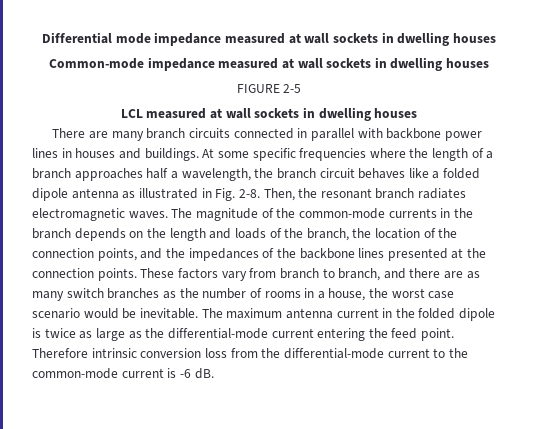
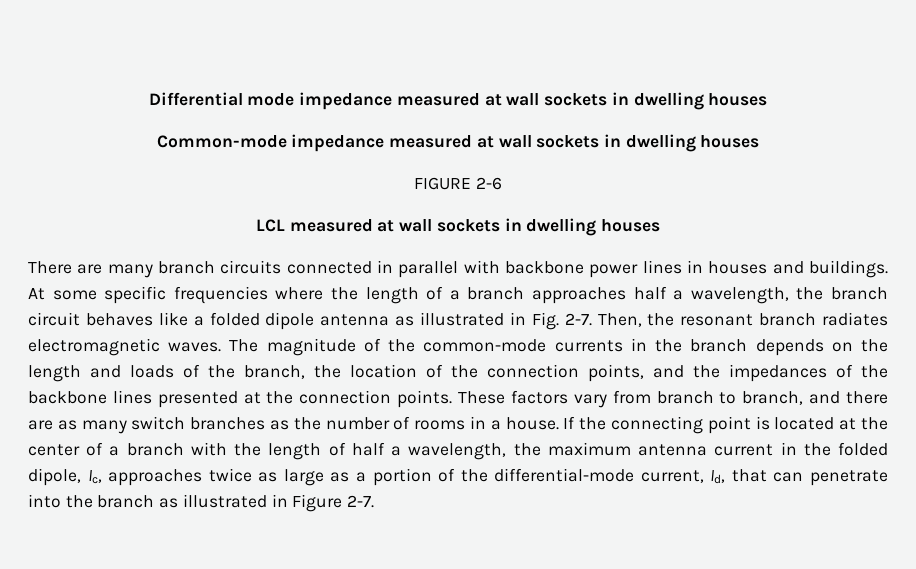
- FIGURE 2-5
+ FIGURE 2-6
- At some specific frequencies where the length of a branch approaches half a wavelength, the branch circuit behaves like a folded dipole antenna as illustrated in Fig. 2-8.
+ At some specific frequencies where the length of a branch approaches half a wavelength, the branch circuit behaves like a folded dipole antenna as illustrated in Fig. 2-7.
- These factors vary from branch to branch, and there are as many switch branches as the number of rooms in a house, the worst case scenario would be inevitable. The maximum antenna current in the folded dipole is twice as large as the differential-mode current entering the feed point. Therefore intrinsic conversion loss from the differential-mode current to the common-mode current is -6 dB.
+ These factors vary from branch to branch, and there are as many switch branches as the number of rooms in a house. If the connecting point is located at the center of a branch with the length of half a wavelength, the maximum antenna current in the folded dipole, Ic, approaches twice as large as a portion of the differential-mode current, Id, that can penetrate into the branch as illustrated in Figure 2-7.

